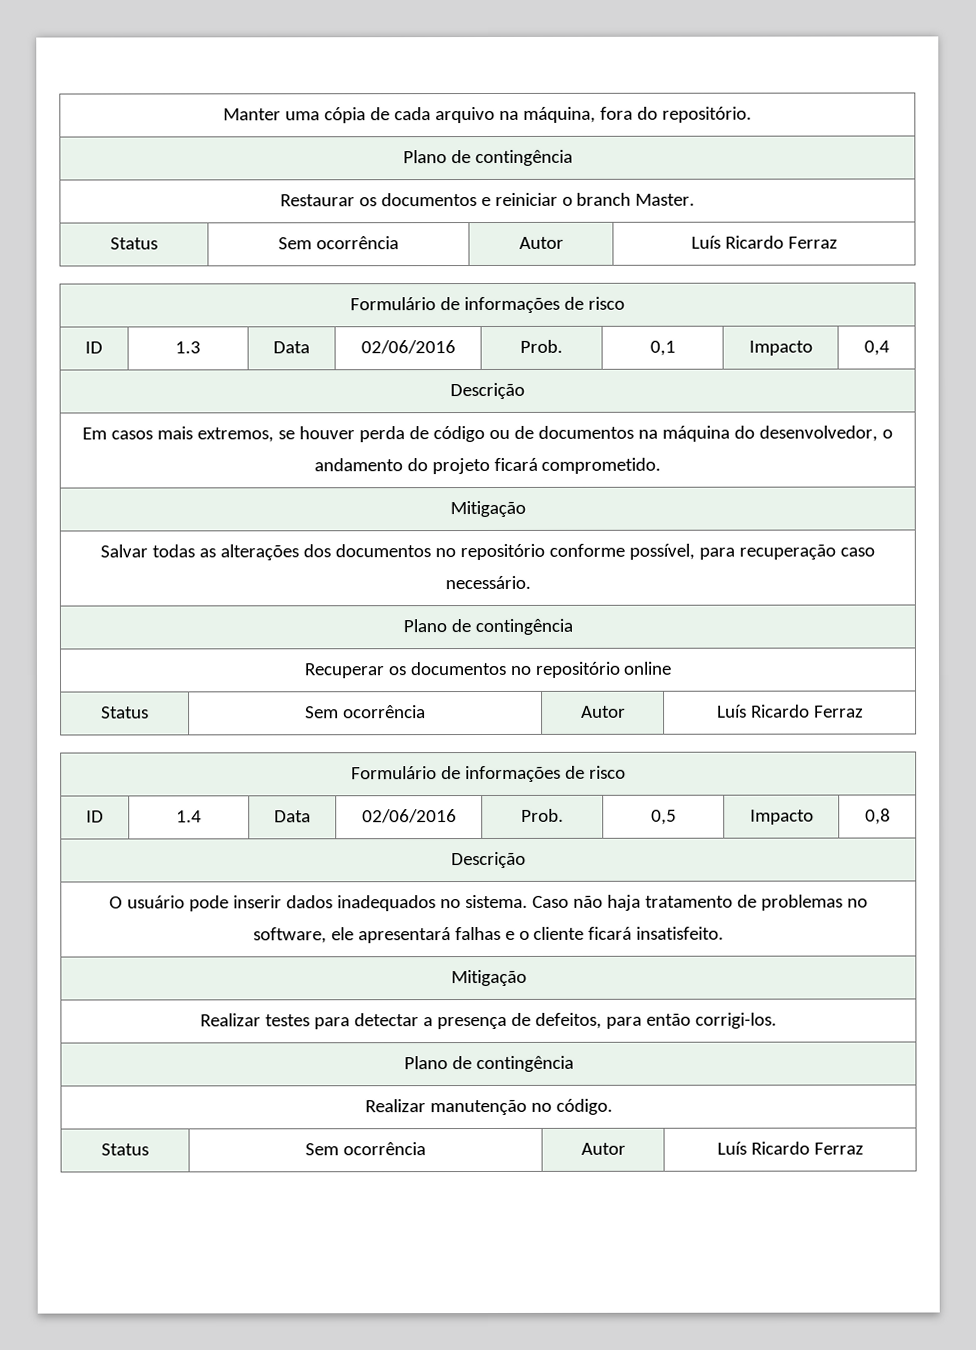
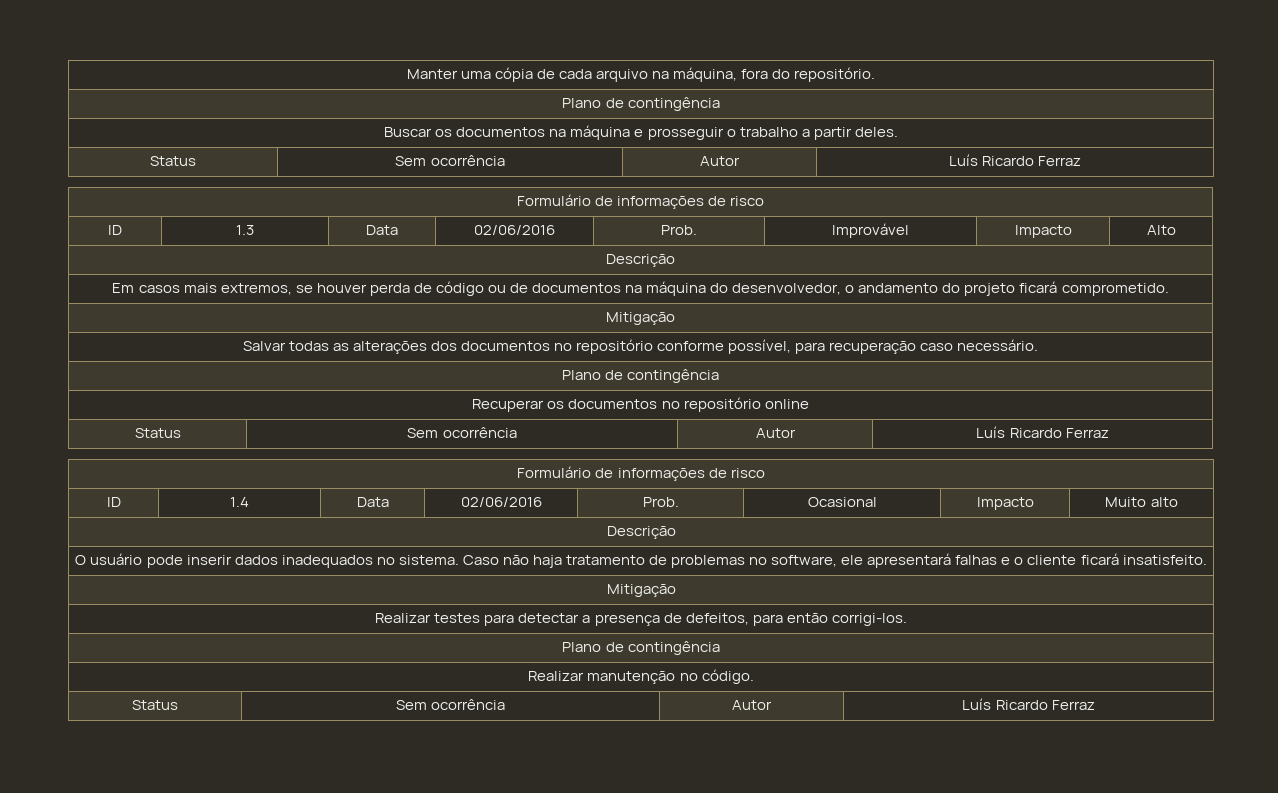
- Restaurar os documentos e reiniciar o branch Master.
+ Buscar os documentos na máquina e prosseguir o trabalho a partir deles.
- ID | 1.3 | Data | 02/06/2016 | Prob. | 0,1 | Impacto | 0,4
+ ID | 1.3 | Data | 02/06/2016 | Prob. | Improvável | Impacto | Alto
- ID | 1.4 | Data | 02/06/2016 | Prob. | 0,5 | Impacto | 0,8
+ ID | 1.4 | Data | 02/06/2016 | Prob. | Ocasional | Impacto | Muito alto

